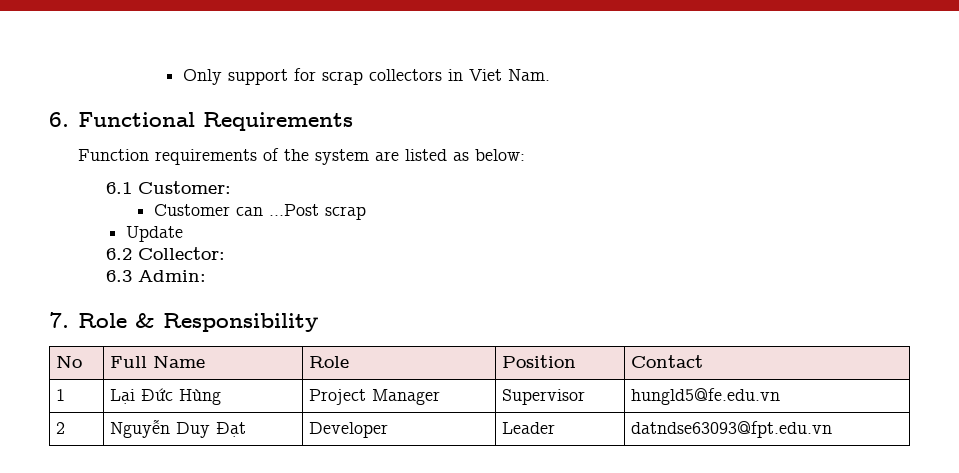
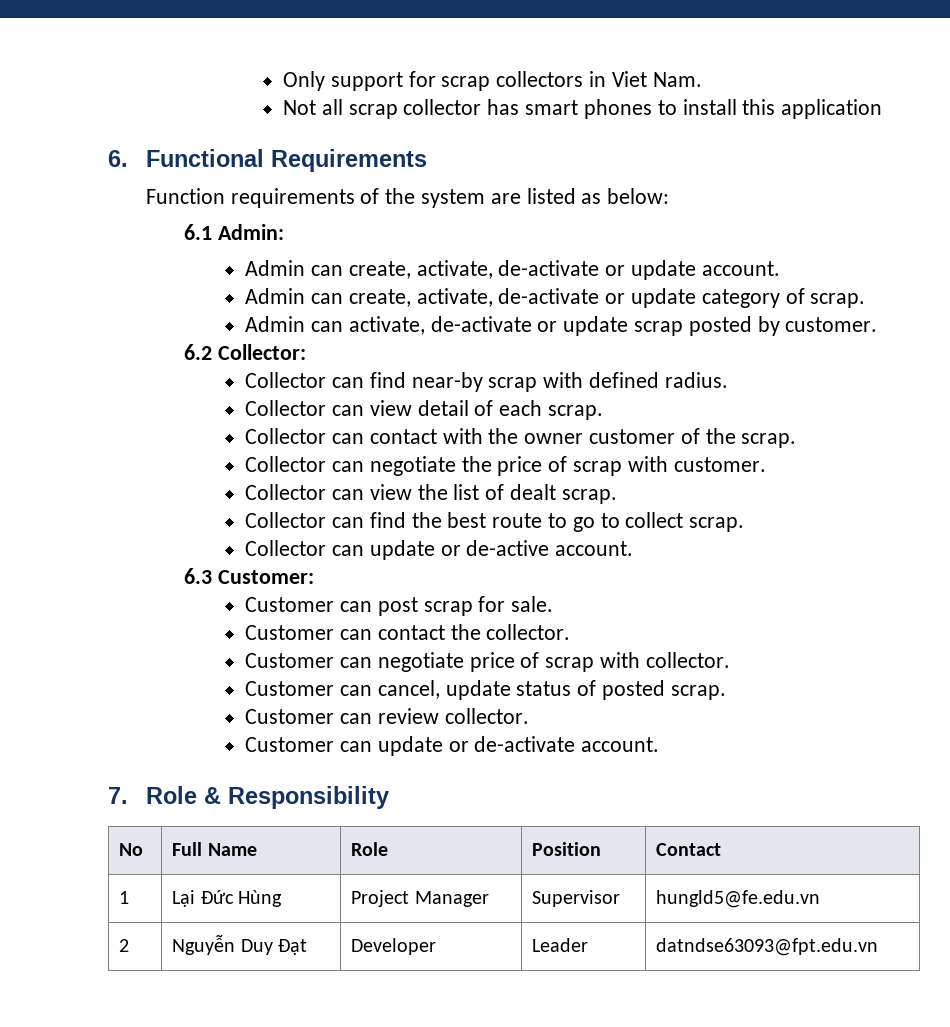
+ Not all scrap collector has smart phones to install this application
- 6.1 Customer:
+ 6.1 Admin:
+ Admin can create, activate, de-activate or update account.
+ Admin can create, activate, de-activate or update category of scrap.
+ Admin can activate, de-activate or update scrap posted by customer.
+ 6.2 Collector:
+ Collector can find near-by scrap with defined radius.
+ Collector can view detail of each scrap.
+ Collector can contact with the owner customer of the scrap.
+ Collector can negotiate the price of scrap with customer.
+ Collector can view the list of dealt scrap.
+ Collector can find the best route to go to collect scrap.
+ Collector can update or de-active account.
+ 6.3 Customer:
- Customer can …Post scrap
- Update
- 6.2 Collector:
- 6.3 Admin:
+ Customer can post scrap for sale.
+ Customer can contact the collector.
+ Customer can negotiate price of scrap with collector.
+ Customer can cancel, update status of posted scrap.
+ Customer can review collector.
+ Customer can update or de-activate account.

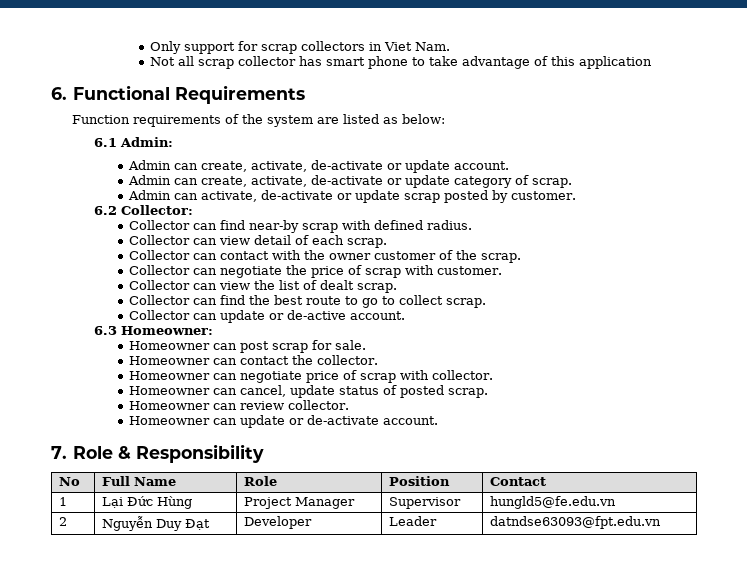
- Not all scrap collector has smart phones to install this application
+ Not all scrap collector has smart phone to take advantage of this application
- 6.3 Customer:
- Customer can post scrap for sale.
+ 6.3 Homeowner:
+ Homeowner can post scrap for sale.
- Customer can contact the collector.
+ Homeowner can contact the collector.
- Customer can negotiate price of scrap with collector.
+ Homeowner can negotiate price of scrap with collector.
- Customer can cancel, update status of posted scrap.
+ Homeowner can cancel, update status of posted scrap.
- Customer can review collector.
+ Homeowner can review collector.
- Customer can update or de-activate account.
+ Homeowner can update or de-activate account.

